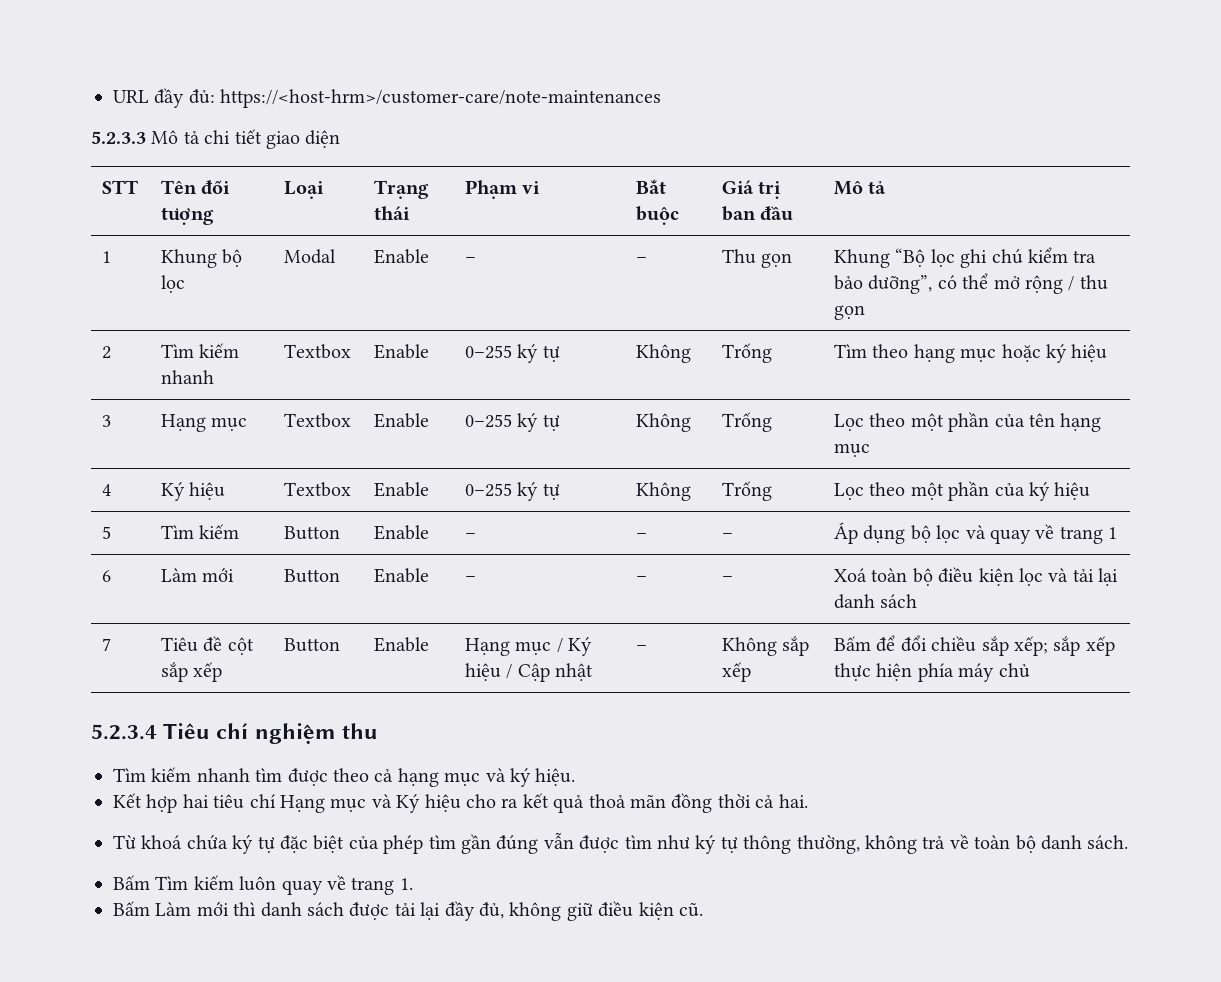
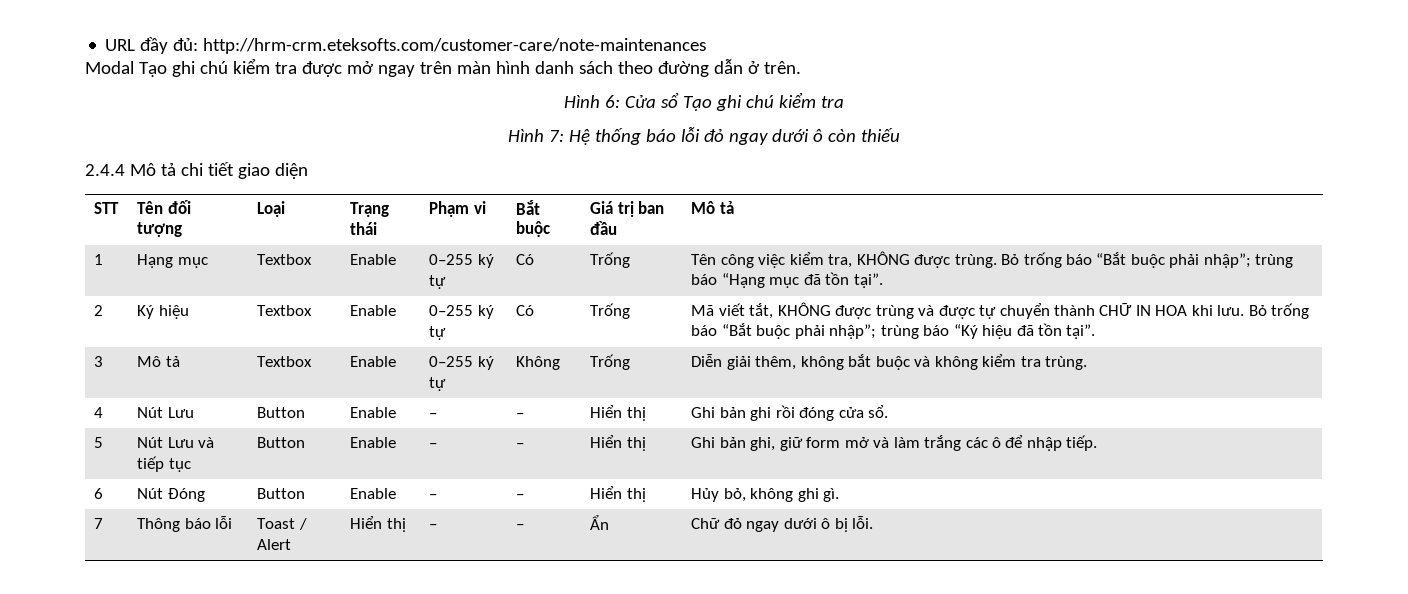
- URL đầy đủ: https://<host-hrm>/customer-care/note-maintenances
- 5.2.3.3 Mô tả chi tiết giao diện
+ URL đầy đủ: http://hrm-crm.eteksofts.com/customer-care/note-maintenances
+ Modal Tạo ghi chú kiểm tra được mở ngay trên màn hình danh sách theo đường dẫn ở trên.
+ Hình 6: Cửa sổ Tạo ghi chú kiểm tra
+ Hình 7: Hệ thống báo lỗi đỏ ngay dưới ô còn thiếu
+ 2.4.4 Mô tả chi tiết giao diện
- 1 | Khung bộ lọc | Modal | Enable | – | – | Thu gọn | Khung “Bộ lọc ghi chú kiểm tra bảo dưỡng”, có thể mở rộng / thu gọn
- 2 | Tìm kiếm nhanh | Textbox | Enable | 0–255 ký tự | Không | Trống | Tìm theo hạng mục hoặc ký hiệu
- 3 | Hạng mục | Textbox | Enable | 0–255 ký tự | Không | Trống | Lọc theo một phần của tên hạng mục
- 4 | Ký hiệu | Textbox | Enable | 0–255 ký tự | Không | Trống | Lọc theo một phần của ký hiệu
- 5 | Tìm kiếm | Button | Enable | – | – | – | Áp dụng bộ lọc và quay về trang 1
- 6 | Làm mới | Button | Enable | – | – | – | Xoá toàn bộ điều kiện lọc và tải lại danh sách
- 7 | Tiêu đề cột sắp xếp | Button | Enable | Hạng mục / Ký hiệu / Cập nhật | – | Không sắp xếp | Bấm để đổi chiều sắp xếp; sắp xếp thực hiện phía máy chủ
- 5.2.3.4 Tiêu chí nghiệm thu
- Tìm kiếm nhanh tìm được theo cả hạng mục và ký hiệu.
- Kết hợp hai tiêu chí Hạng mục và Ký hiệu cho ra kết quả thoả mãn đồng thời cả hai.
- Từ khoá chứa ký tự đặc biệt của phép tìm gần đúng vẫn được tìm như ký tự thông thường, không trả về toàn bộ danh sách.
- Bấm Tìm kiếm luôn quay về trang 1.
- Bấm Làm mới thì danh sách được tải lại đầy đủ, không giữ điều kiện cũ.
+ 1 | Hạng mục | Textbox | Enable | 0–255 ký tự | Có | Trống | Tên công việc kiểm tra, KHÔNG được trùng. Bỏ trống báo “Bắt buộc phải nhập”; trùng báo “Hạng mục đã tồn tại”.
+ 2 | Ký hiệu | Textbox | Enable | 0–255 ký tự | Có | Trống | Mã viết tắt, KHÔNG được trùng và được tự chuyển thành CHỮ IN HOA khi lưu. Bỏ trống báo “Bắt buộc phải nhập”; trùng báo “Ký hiệu đã tồn tại”.
+ 3 | Mô tả | Textbox | Enable | 0–255 ký tự | Không | Trống | Diễn giải thêm, không bắt buộc và không kiểm tra trùng.
+ 4 | Nút Lưu | Button | Enable | – | – | Hiển thị | Ghi bản ghi rồi đóng cửa sổ.
+ 5 | Nút Lưu và tiếp tục | Button | Enable | – | – | Hiển thị | Ghi bản ghi, giữ form mở và làm trắng các ô để nhập tiếp.
+ 6 | Nút Đóng | Button | Enable | – | – | Hiển thị | Hủy bỏ, không ghi gì.
+ 7 | Thông báo lỗi | Toast / Alert | Hiển thị | – | – | Ẩn | Chữ đỏ ngay dưới ô bị lỗi.

